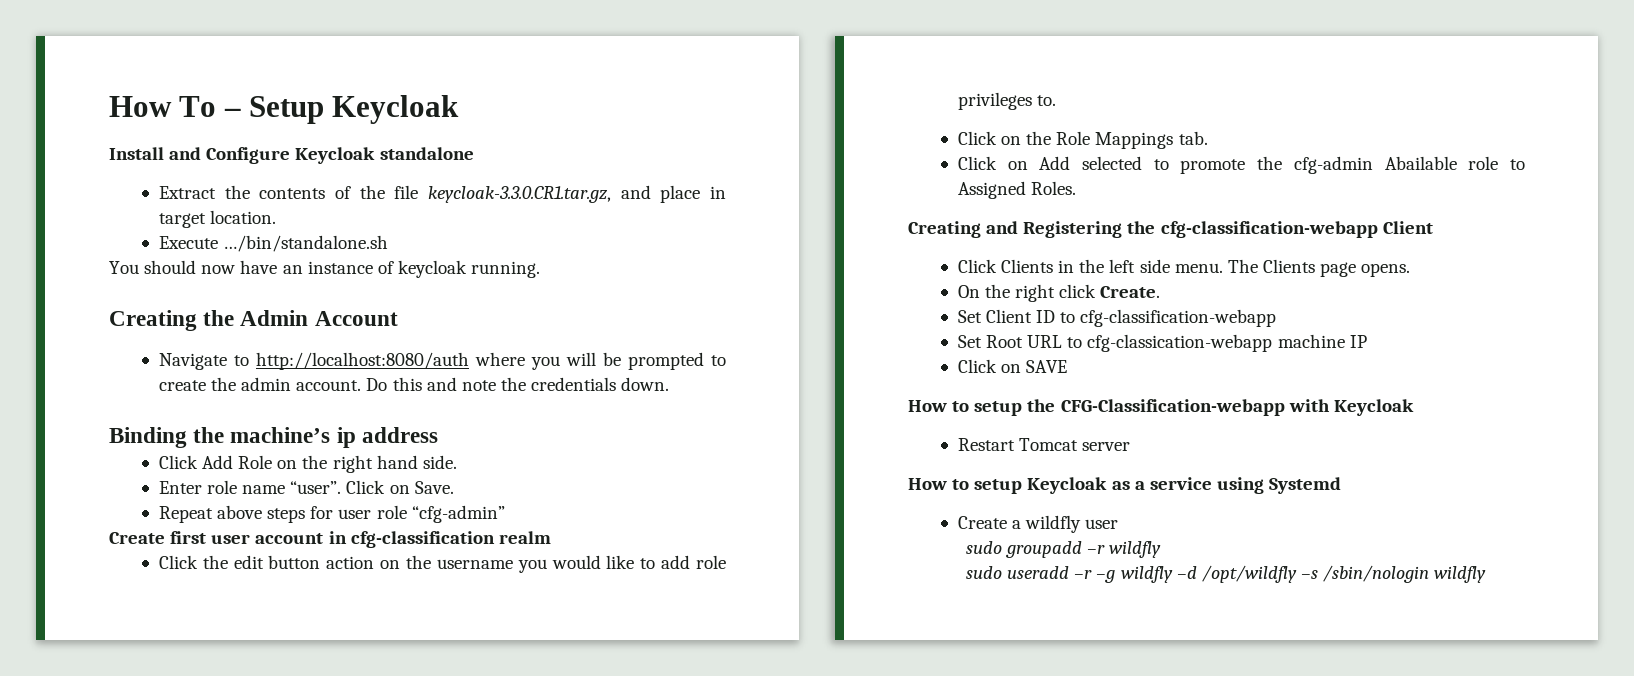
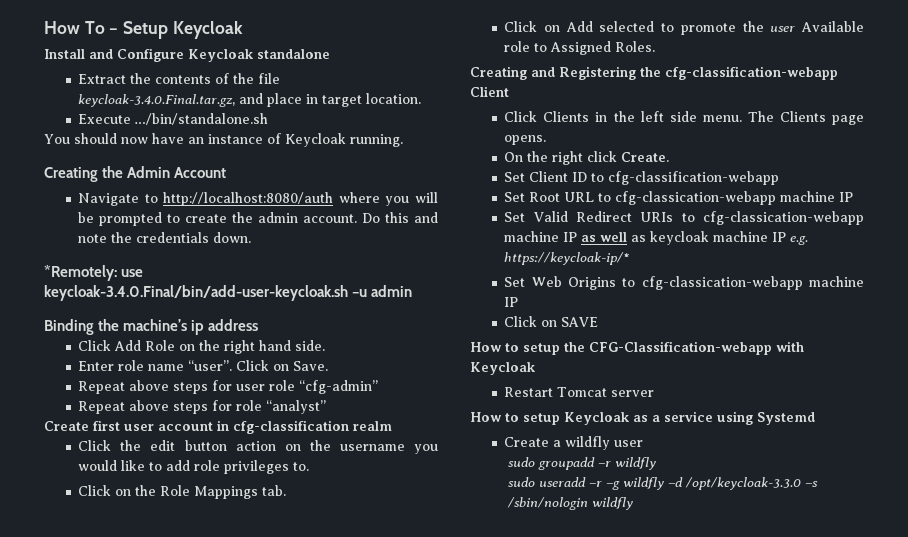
- Extract the contents of the file keycloak-3.3.0.CR1.tar.gz, and place in target location.
+ Extract the contents of the file keycloak-3.4.0.Final.tar.gz, and place in target location.
- You should now have an instance of keycloak running.
+ You should now have an instance of Keycloak running.
+ *Remotely: use keycloak-3.4.0.Final/bin/add-user-keycloak.sh –u admin
+ Repeat above steps for role “analyst”
- Click on Add selected to promote the cfg-admin Abailable role to Assigned Roles.
+ Click on Add selected to promote the user Available role to Assigned Roles.
+ Set Valid Redirect URIs to cfg-classication-webapp machine IP as well as keycloak machine IP e.g. https://keycloak-ip/*
+ Set Web Origins to cfg-classication-webapp machine IP
- sudo useradd –r –g wildfly –d /opt/wildfly –s /sbin/nologin wildfly
+ sudo useradd –r –g wildfly –d /opt/keycloak-3.3.0 –s /sbin/nologin wildfly

